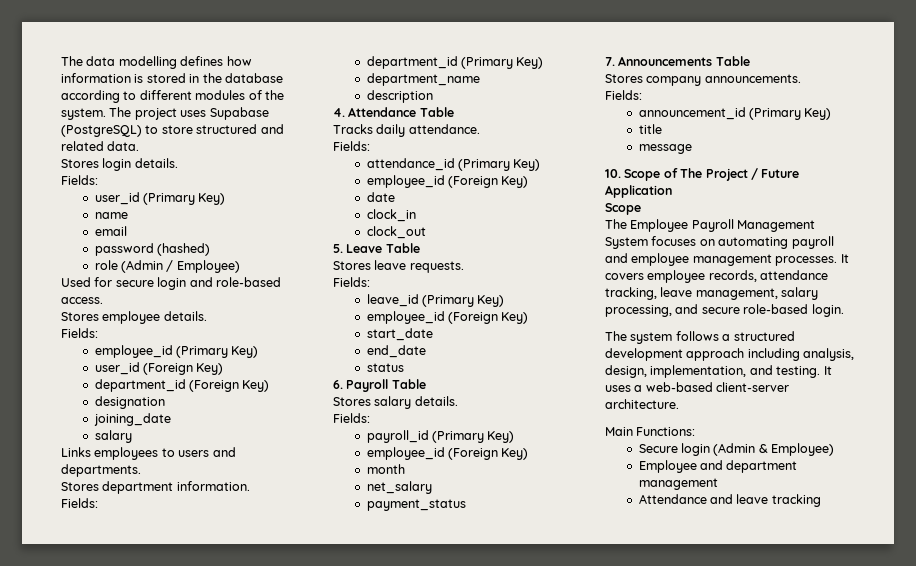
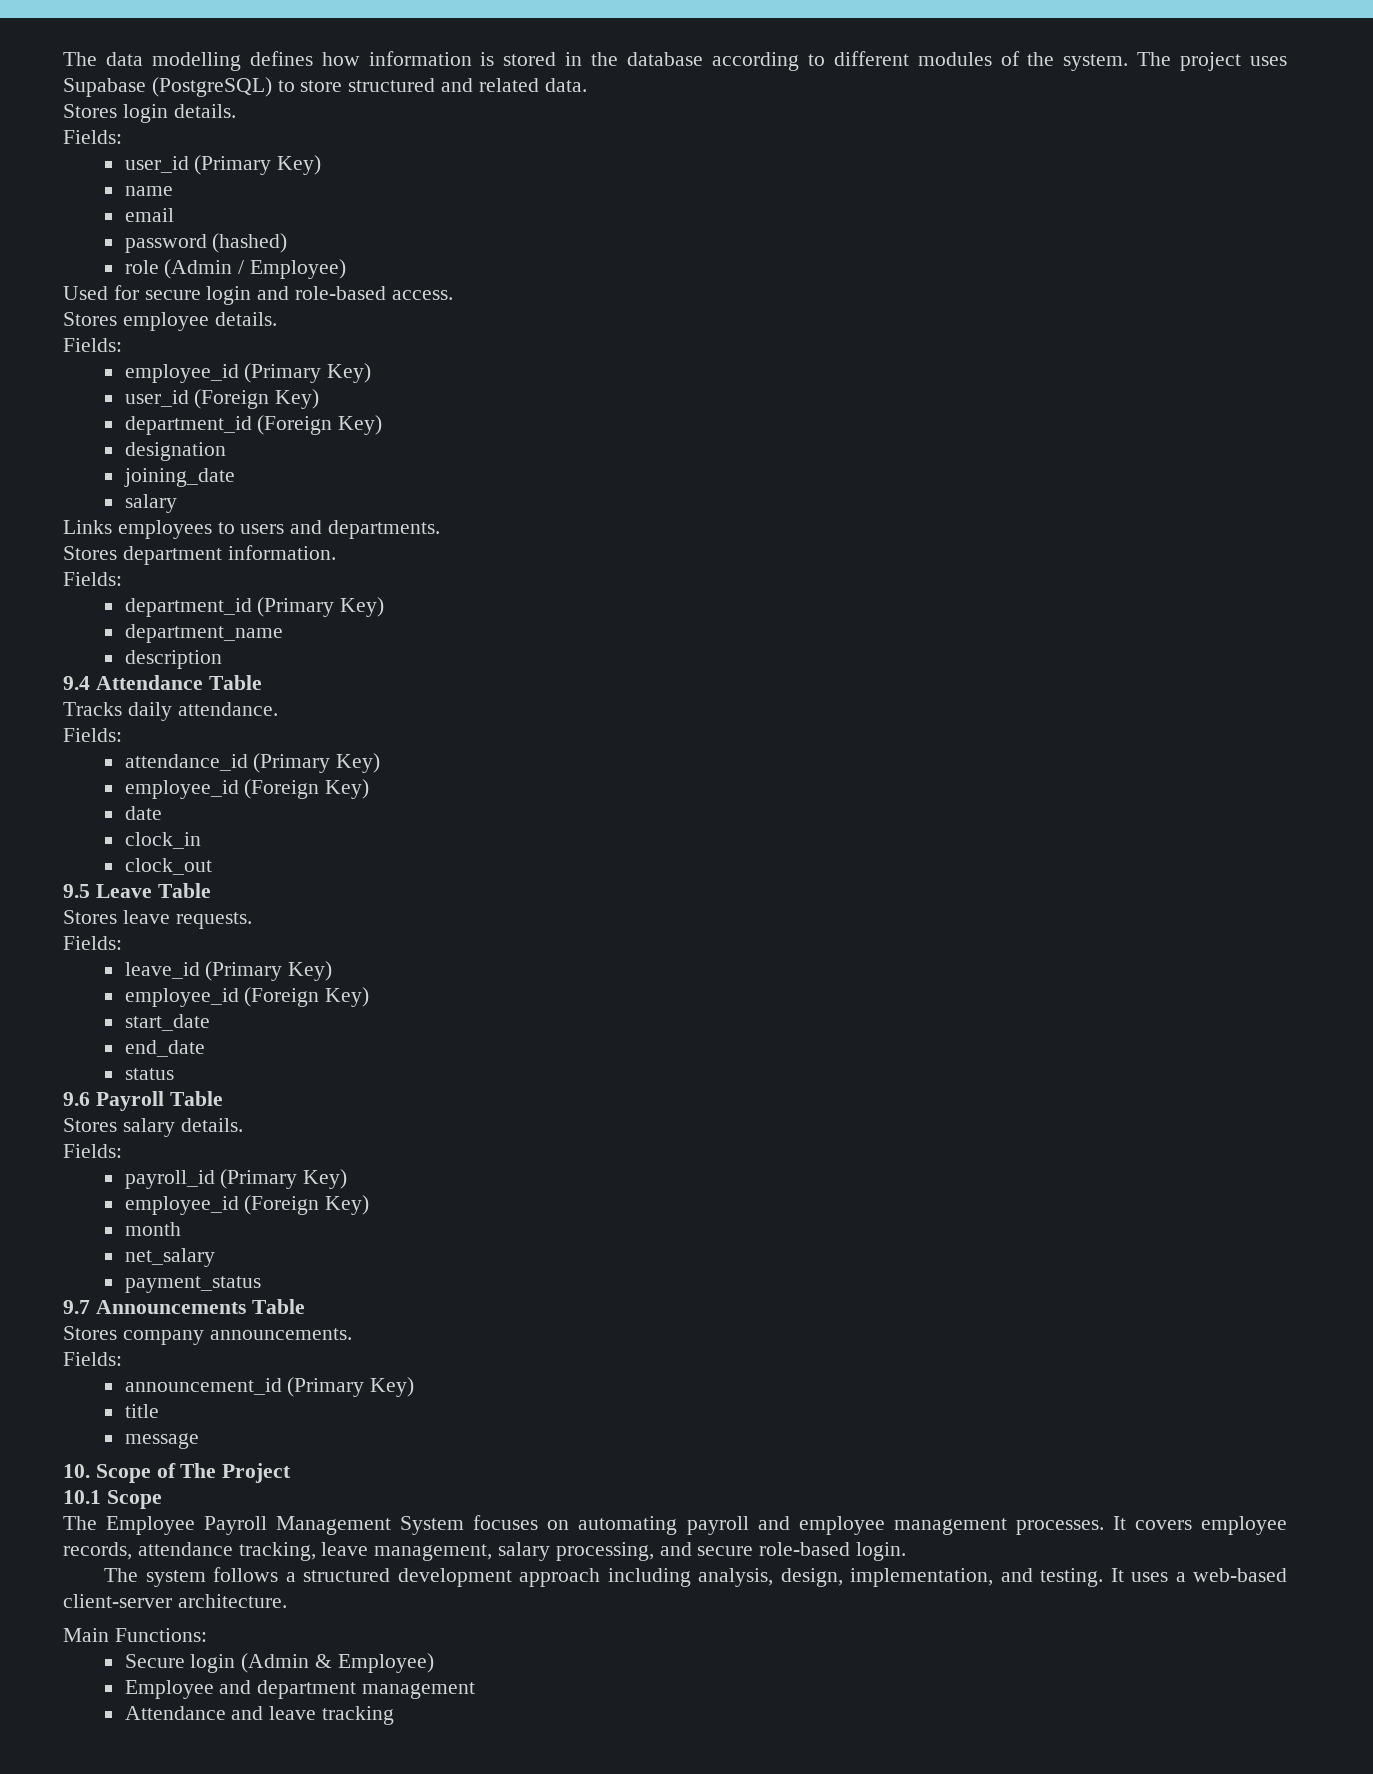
- 4. Attendance Table
+ 9.4 Attendance Table
- 5. Leave Table
+ 9.5 Leave Table
- 6. Payroll Table
+ 9.6 Payroll Table
- 7. Announcements Table
+ 9.7 Announcements Table
- 10. Scope of The Project / Future Application
- Scope
+ 10. Scope of The Project
+ 10.1 Scope

